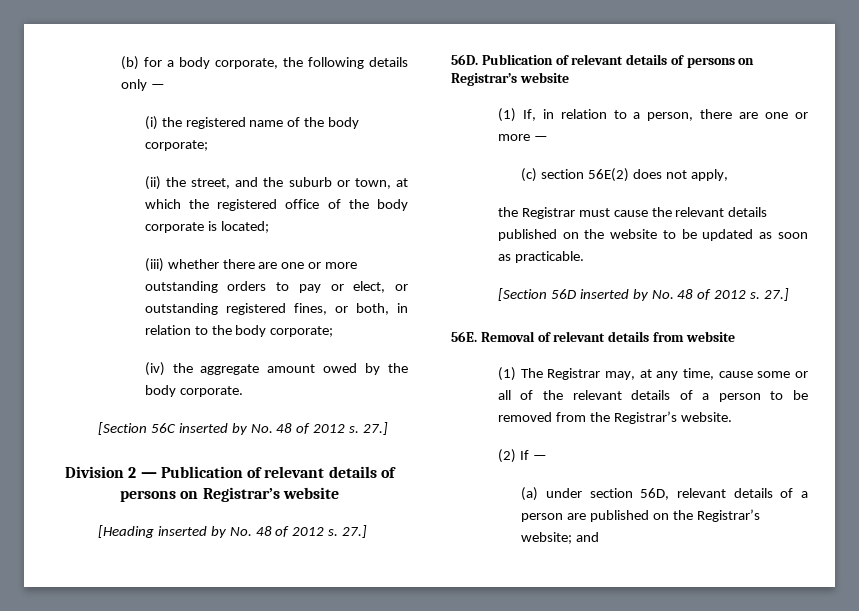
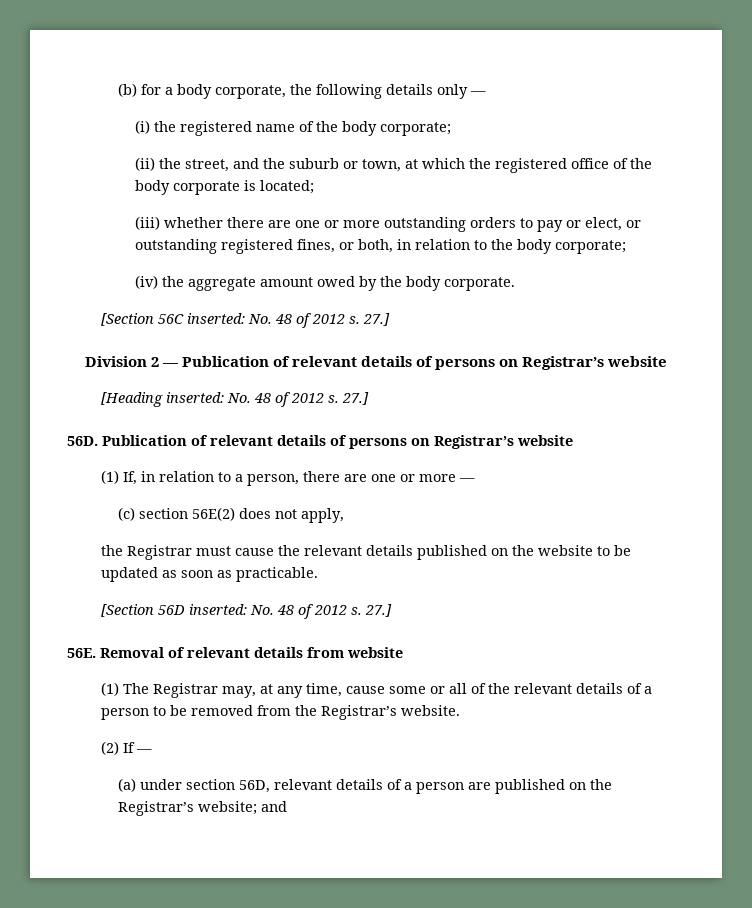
- [Section 56C inserted by No. 48 of 2012 s.
+ [Section 56C inserted: No. 48 of 2012 s.
- [Heading inserted by No. 48 of 2012 s.
+ [Heading inserted: No. 48 of 2012 s.
- [Section 56D inserted by No. 48 of 2012 s.
+ [Section 56D inserted: No. 48 of 2012 s.

